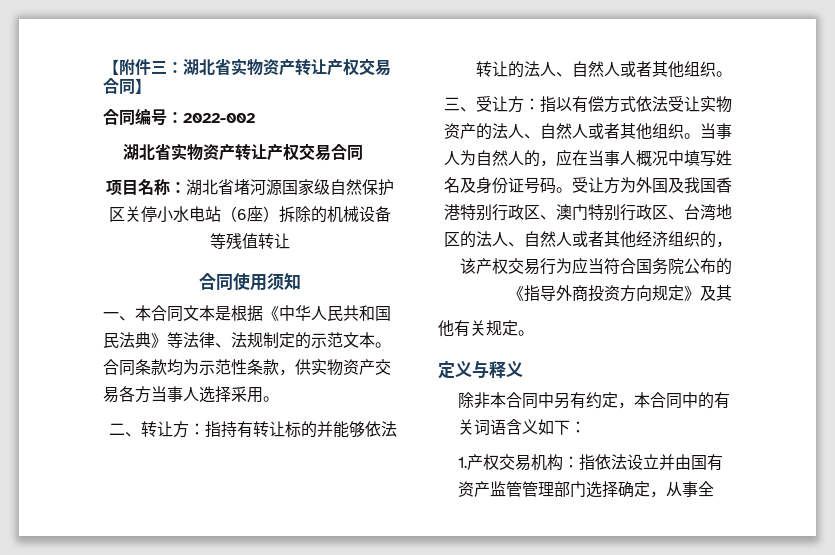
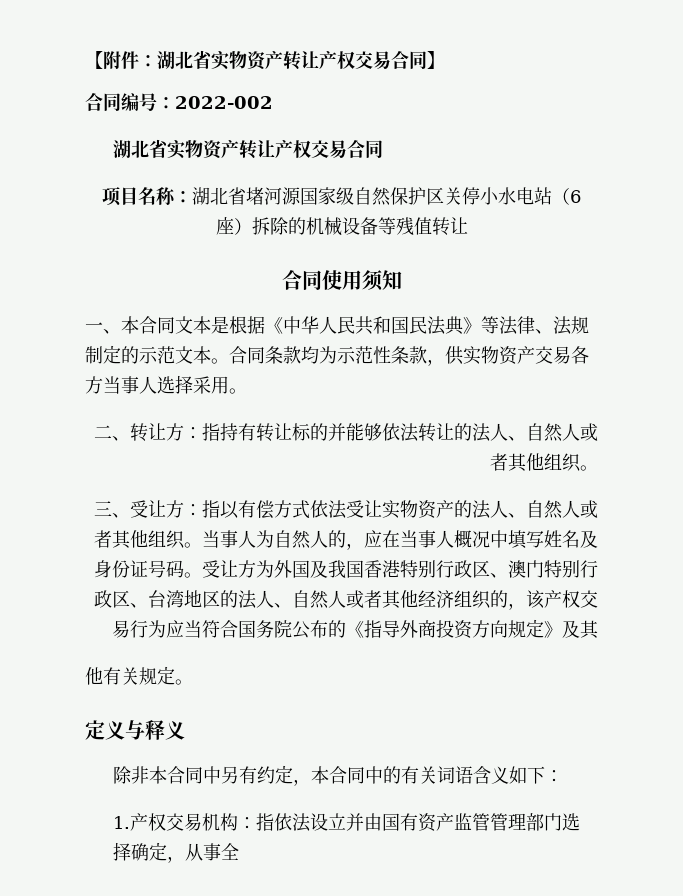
- 【附件三：湖北省实物资产转让产权交易合同】
+ 【附件：湖北省实物资产转让产权交易合同】

